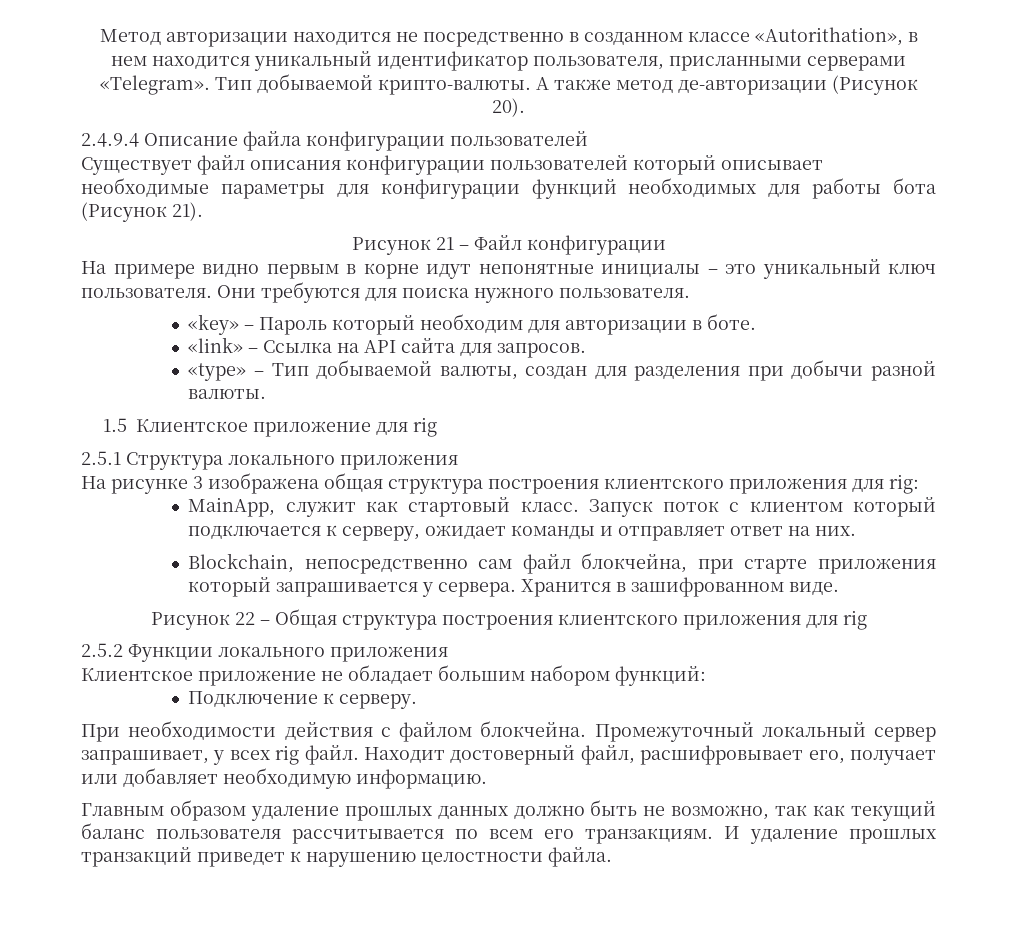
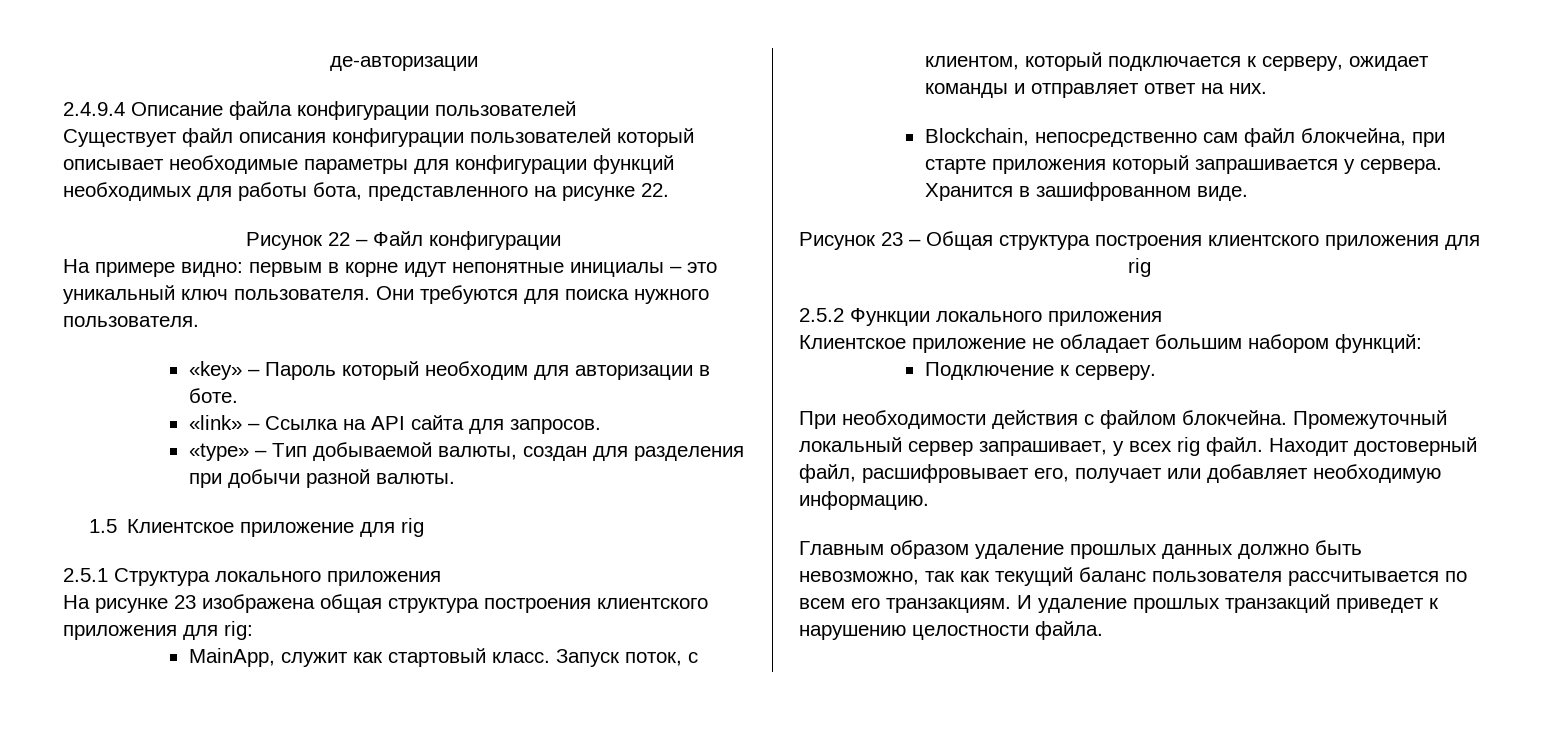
- Метод авторизации находится не посредственно в созданном классе «Autorithation», в нем находится уникальный идентификатор пользователя, присланными серверами «Telegram». Тип добываемой крипто-валюты. А также метод де-авторизации (Рисунок 20).
+ де-авторизации
- Существует файл описания конфигурации пользователей который описывает необходимые параметры для конфигурации функций необходимых для работы бота (Рисунок 21).
- Рисунок 21 – Файл конфигурации
+ Существует файл описания конфигурации пользователей который описывает необходимые параметры для конфигурации функций необходимых для работы бота, представленного на рисунке 22.
+ Рисунок 22 – Файл конфигурации
- На примере видно первым в корне идут непонятные инициалы – это уникальный ключ пользователя.
+ На примере видно: первым в корне идут непонятные инициалы – это уникальный ключ пользователя.
- На рисунке 3 изображена общая структура построения клиентского приложения для rig:
+ На рисунке 23 изображена общая структура построения клиентского приложения для rig:
- Запуск поток с клиентом который подключается к серверу, ожидает команды и отправляет ответ на них.
+ Запуск поток, с клиентом, который подключается к серверу, ожидает команды и отправляет ответ на них.
- Рисунок 22 – Общая структура построения клиентского приложения для rig
+ Рисунок 23 – Общая структура построения клиентского приложения для rig
- Главным образом удаление прошлых данных должно быть не возможно, так как текущий баланс пользователя рассчитывается по всем его транзакциям.
+ Главным образом удаление прошлых данных должно быть невозможно, так как текущий баланс пользователя рассчитывается по всем его транзакциям.

